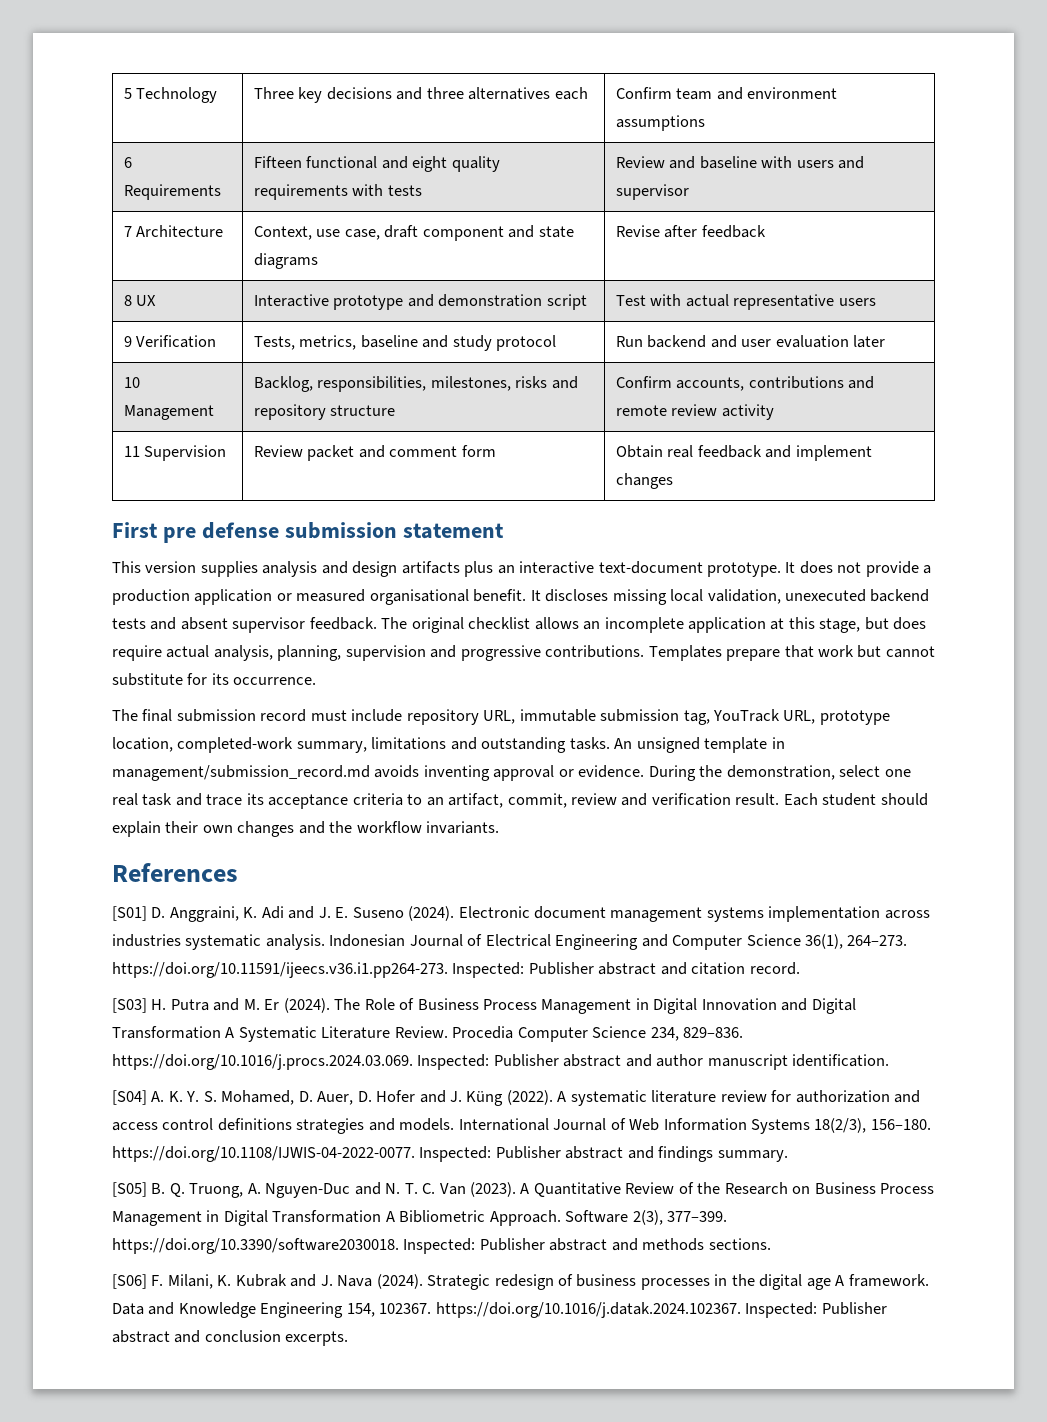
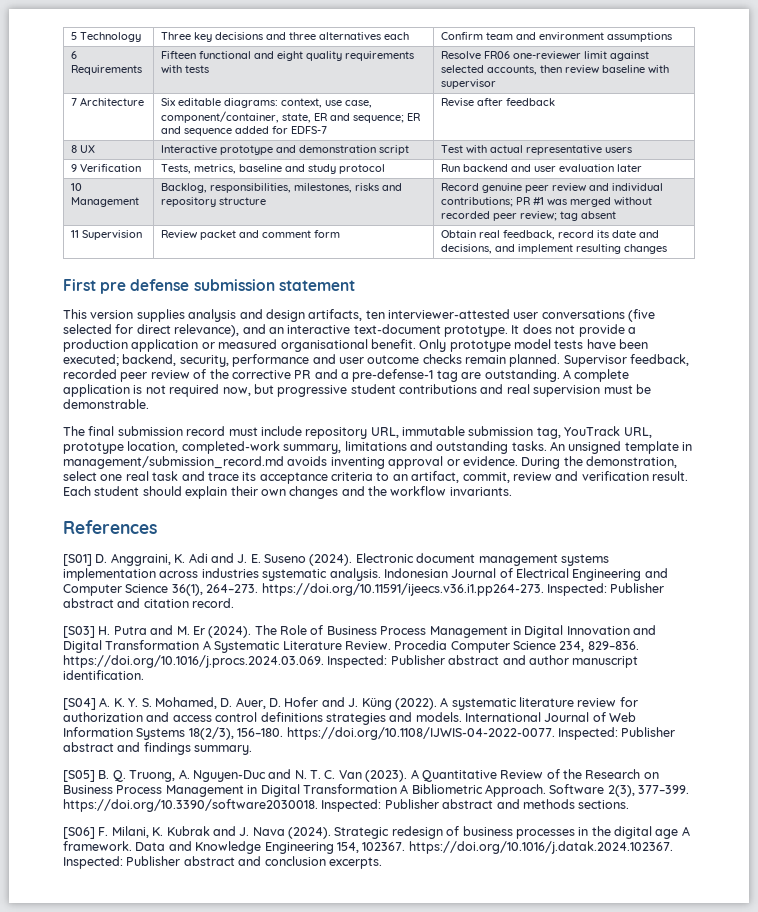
- 6 Requirements | Fifteen functional and eight quality requirements with tests | Review and baseline with users and supervisor
- 7 Architecture | Context, use case, draft component and state diagrams | Revise after feedback
+ 6 Requirements | Fifteen functional and eight quality requirements with tests | Resolve FR06 one-reviewer limit against selected accounts, then review baseline with supervisor
+ 7 Architecture | Six editable diagrams: context, use case, component/container, state, ER and sequence; ER and sequence added for EDFS-7 | Revise after feedback
- 10 Management | Backlog, responsibilities, milestones, risks and repository structure | Confirm accounts, contributions and remote review activity
+ 10 Management | Backlog, responsibilities, milestones, risks and repository structure | Record genuine peer review and individual contributions; PR #1 was merged without recorded peer review; tag absent
- 11 Supervision | Review packet and comment form | Obtain real feedback and implement changes
+ 11 Supervision | Review packet and comment form | Obtain real feedback, record its date and decisions, and implement resulting changes
- This version supplies analysis and design artifacts plus an interactive text-document prototype.
+ This version supplies analysis and design artifacts, ten interviewer-attested user conversations (five selected for direct relevance), and an interactive text-document prototype.
- It discloses missing local validation, unexecuted backend tests and absent supervisor feedback. The original checklist allows an incomplete application at this stage, but does require actual analysis, planning, supervision and progressive contributions. Templates prepare that work but cannot substitute for its occurrence.
+ Only prototype model tests have been executed; backend, security, performance and user outcome checks remain planned. Supervisor feedback, recorded peer review of the corrective PR and a pre-defense-1 tag are outstanding. A complete application is not required now, but progressive student contributions and real supervision must be demonstrable.

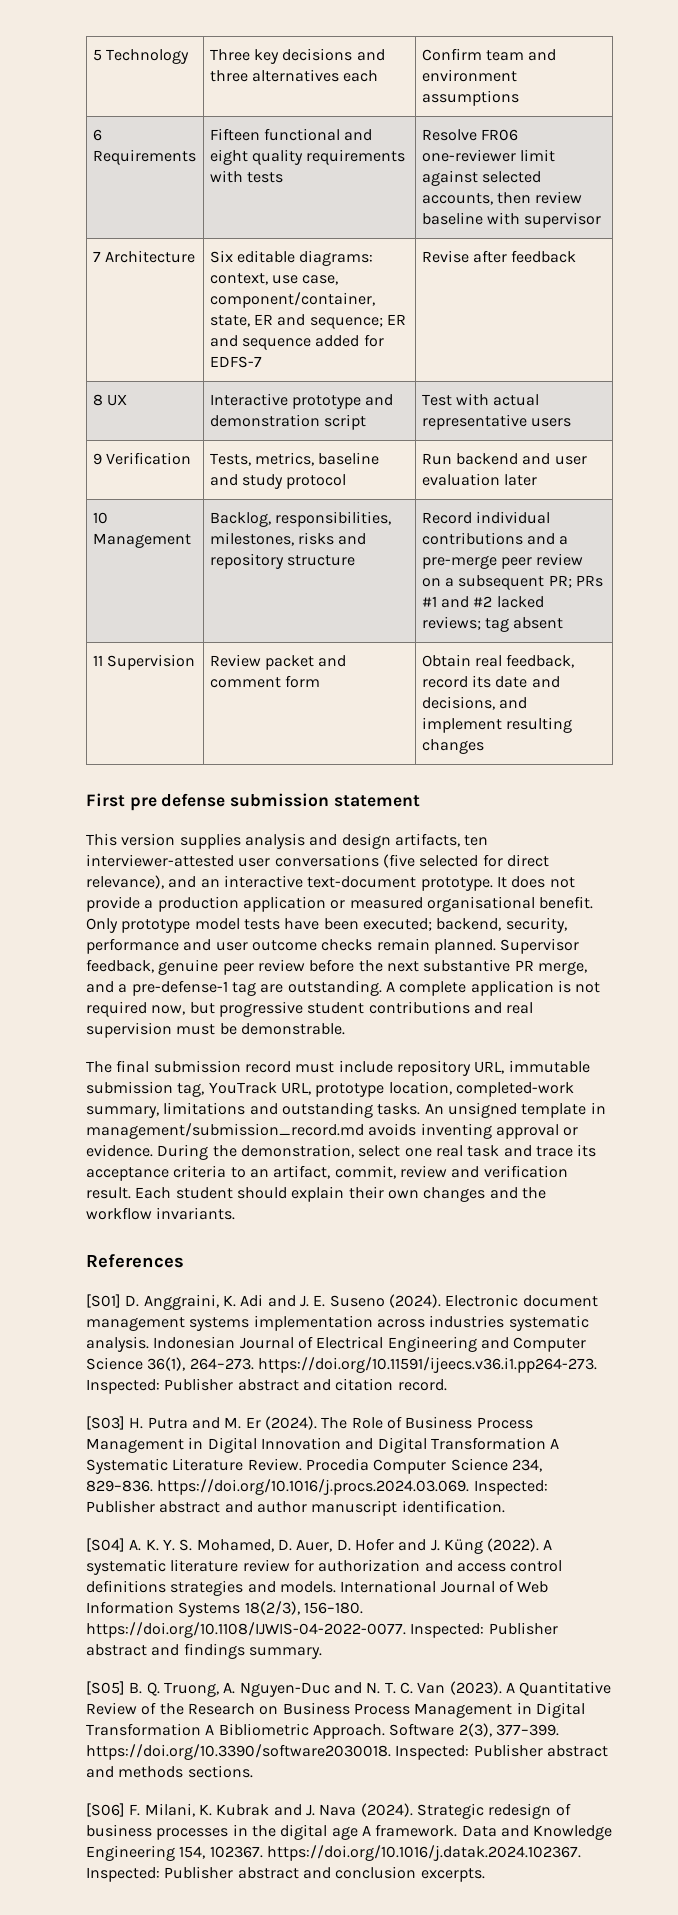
- 10 Management | Backlog, responsibilities, milestones, risks and repository structure | Record genuine peer review and individual contributions; PR #1 was merged without recorded peer review; tag absent
+ 10 Management | Backlog, responsibilities, milestones, risks and repository structure | Record individual contributions and a pre-merge peer review on a subsequent PR; PRs #1 and #2 lacked reviews; tag absent
- Supervisor feedback, recorded peer review of the corrective PR and a pre-defense-1 tag are outstanding.
+ Supervisor feedback, genuine peer review before the next substantive PR merge, and a pre-defense-1 tag are outstanding.

